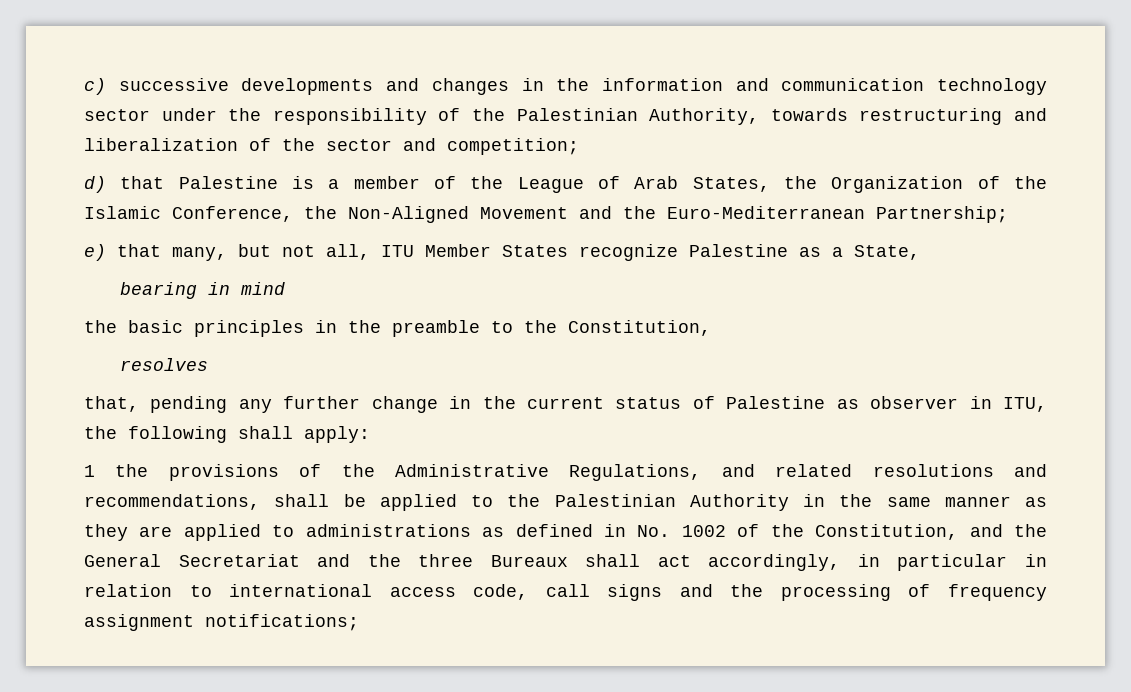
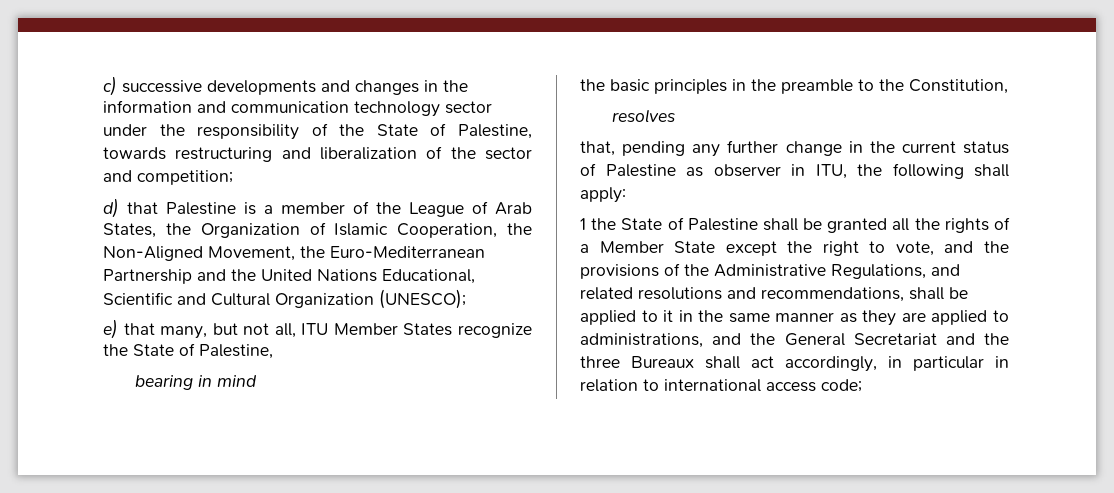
- c) successive developments and changes in the information and communication technology sector under the responsibility of the Palestinian Authority, towards restructuring and liberalization of the sector and competition;
+ c) successive developments and changes in the information and communication technology sector under the responsibility of the State of Palestine, towards restructuring and liberalization of the sector and competition;
- d) that Palestine is a member of the League of Arab States, the Organization of the Islamic Conference, the Non-Aligned Movement and the Euro-Mediterranean Partnership;
+ d) that Palestine is a member of the League of Arab States, the Organization of Islamic Cooperation, the Non-Aligned Movement, the Euro-Mediterranean Partnership and the United Nations Educational, Scientific and Cultural Organization (UNESCO);
- e) that many, but not all, ITU Member States recognize Palestine as a State,
+ e) that many, but not all, ITU Member States recognize the State of Palestine,
- 1 the provisions of the Administrative Regulations, and related resolutions and recommendations, shall be applied to the Palestinian Authority in the same manner as they are applied to administrations as defined in No. 1002 of the Constitution, and the General Secretariat and the three Bureaux shall act accordingly, in particular in relation to international access code, call signs and the processing of frequency assignment notifications;
+ 1 the State of Palestine shall be granted all the rights of a Member State except the right to vote, and the provisions of the Administrative Regulations, and related resolutions and recommendations, shall be applied to it in the same manner as they are applied to administrations, and the General Secretariat and the three Bureaux shall act accordingly, in particular in relation to international access code;

